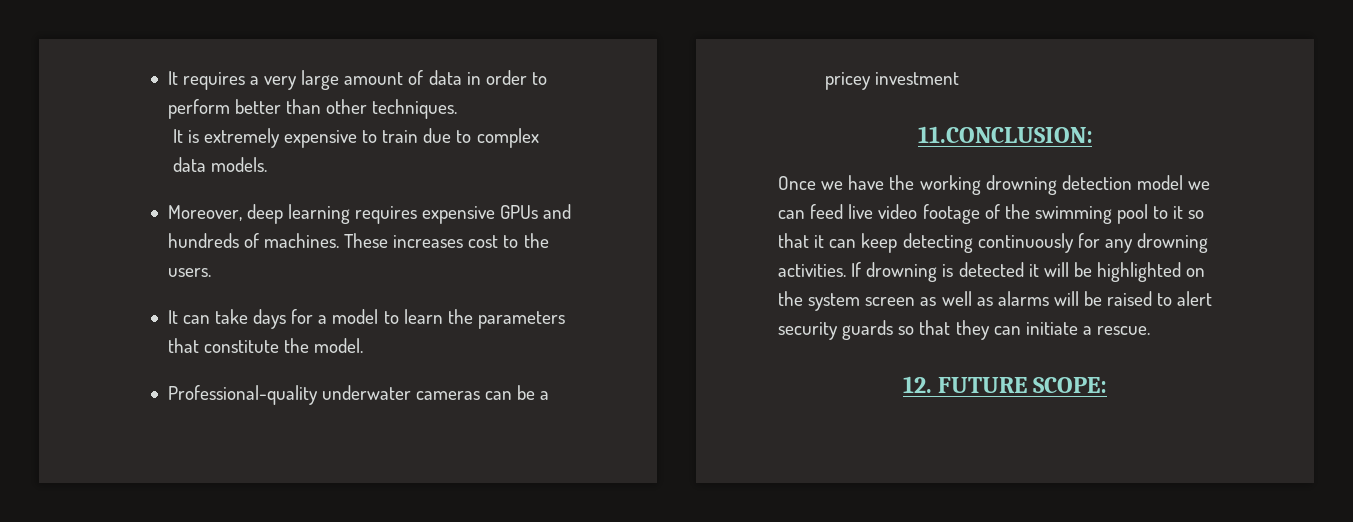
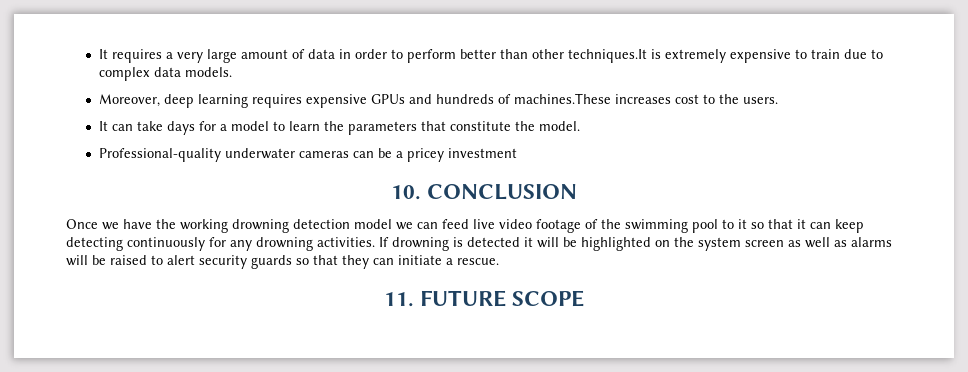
- It requires a very large amount of data in order to perform better than other techniques.
- It is extremely expensive to train due to complex data models.
+ It requires a very large amount of data in order to perform better than other techniques.It is extremely expensive to train due to complex data models.
- Moreover, deep learning requires expensive GPUs and hundreds of machines. These increases cost to the users.
+ Moreover, deep learning requires expensive GPUs and hundreds of machines.These increases cost to the users.
- 11.CONCLUSION:
+ 10. CONCLUSION
- 12. FUTURE SCOPE:
+ 11. FUTURE SCOPE

